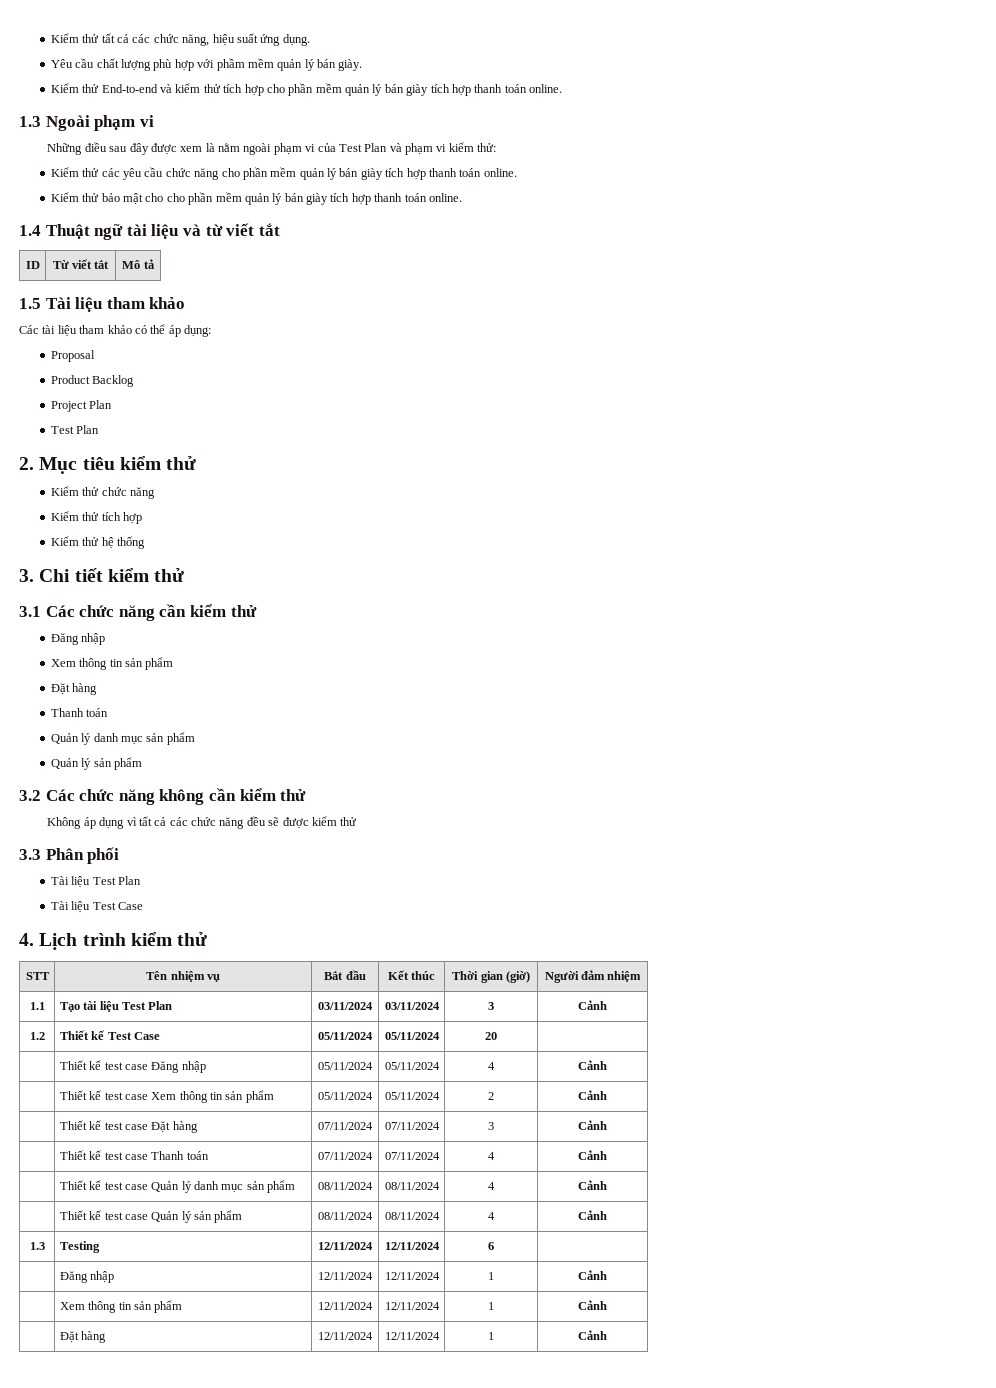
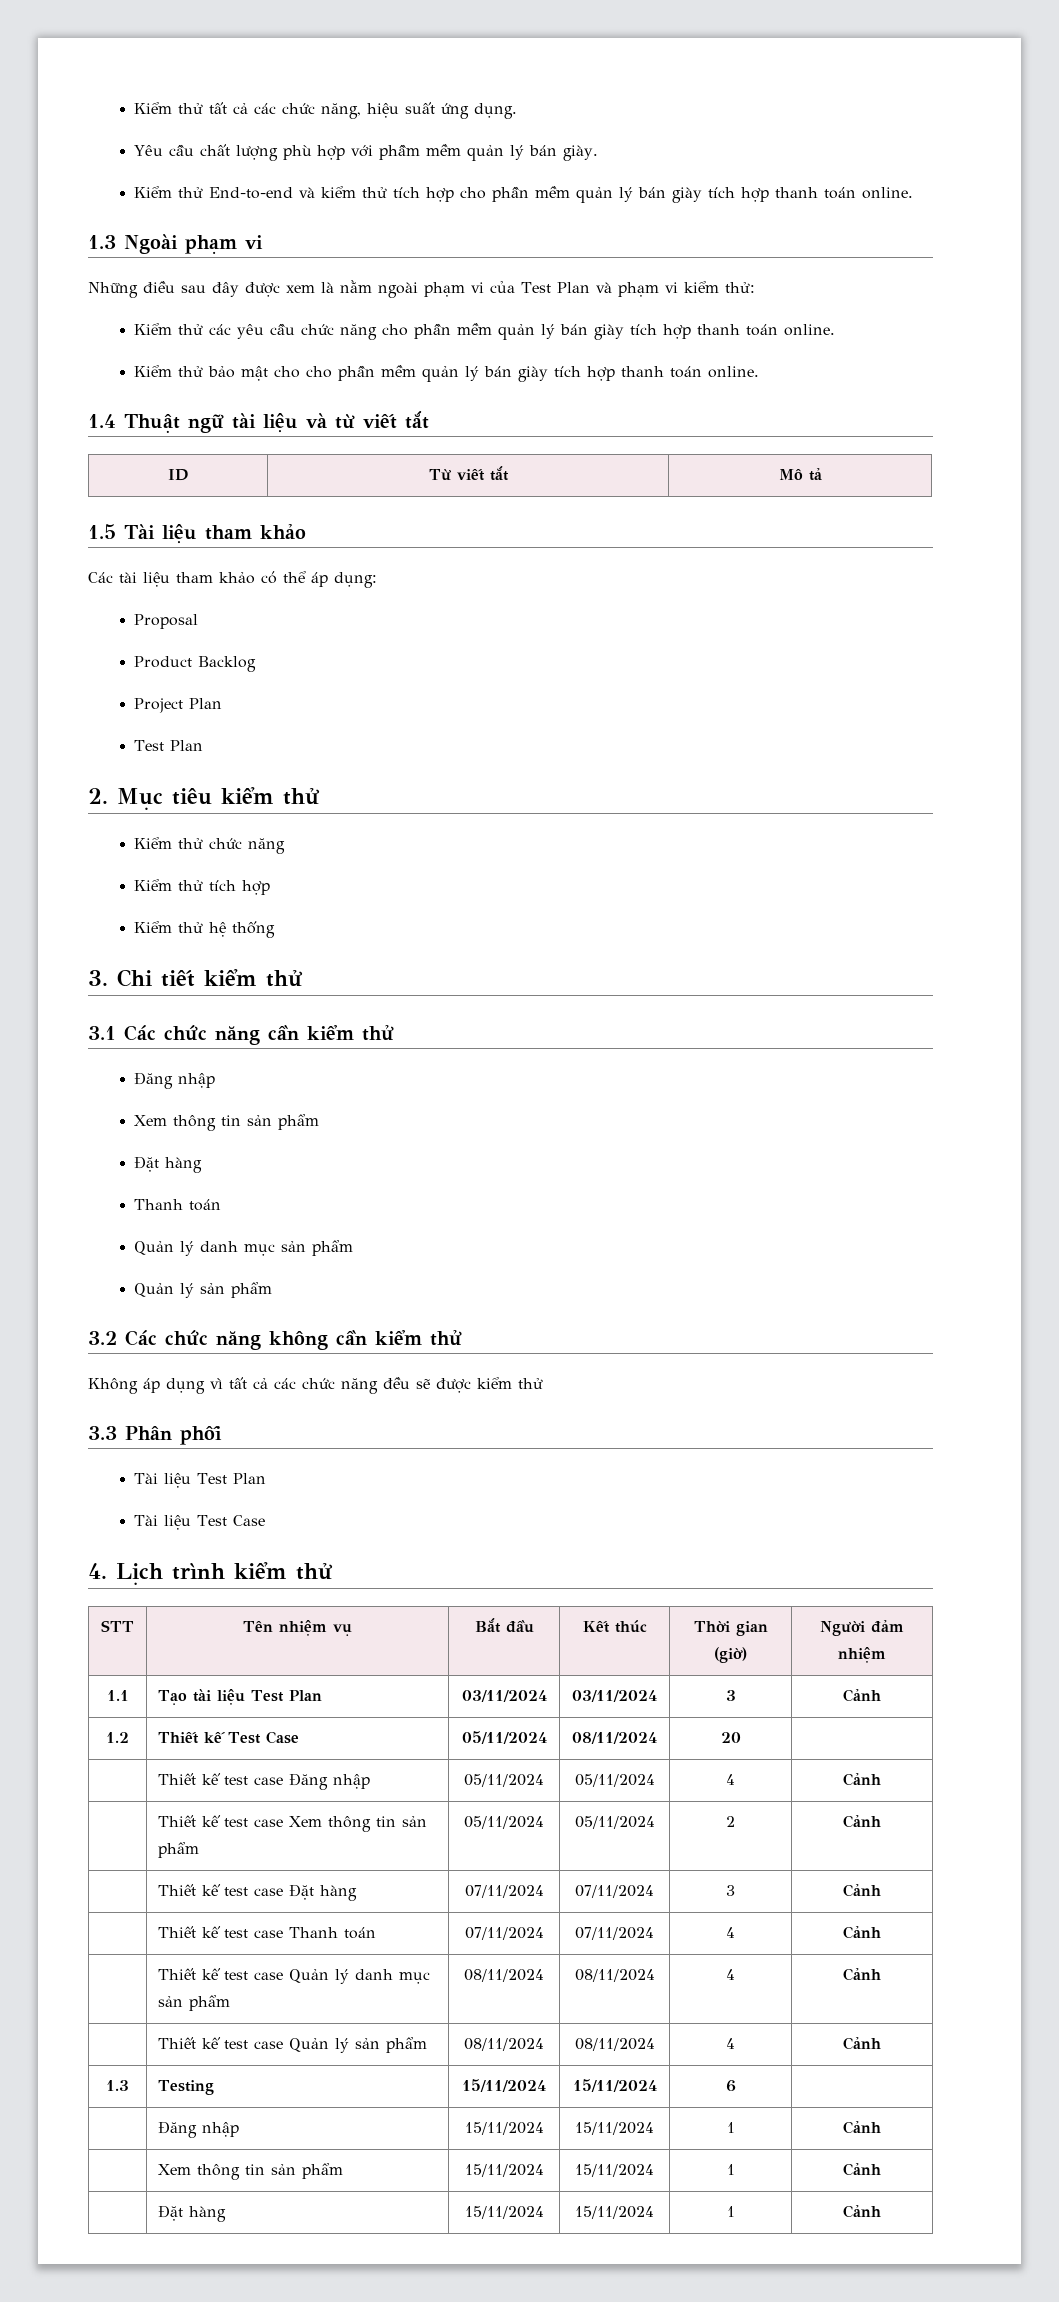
- 1.2 | Thiết kế Test Case | 05/11/2024 | 05/11/2024 | 20 |
+ 1.2 | Thiết kế Test Case | 05/11/2024 | 08/11/2024 | 20 |
- 1.3 | Testing | 12/11/2024 | 12/11/2024 | 6 |
+ 1.3 | Testing | 15/11/2024 | 15/11/2024 | 6 |
- | Đăng nhập | 12/11/2024 | 12/11/2024 | 1 | Cảnh
+ | Đăng nhập | 15/11/2024 | 15/11/2024 | 1 | Cảnh
- | Xem thông tin sản phẩm | 12/11/2024 | 12/11/2024 | 1 | Cảnh
+ | Xem thông tin sản phẩm | 15/11/2024 | 15/11/2024 | 1 | Cảnh
- | Đặt hàng | 12/11/2024 | 12/11/2024 | 1 | Cảnh
+ | Đặt hàng | 15/11/2024 | 15/11/2024 | 1 | Cảnh

